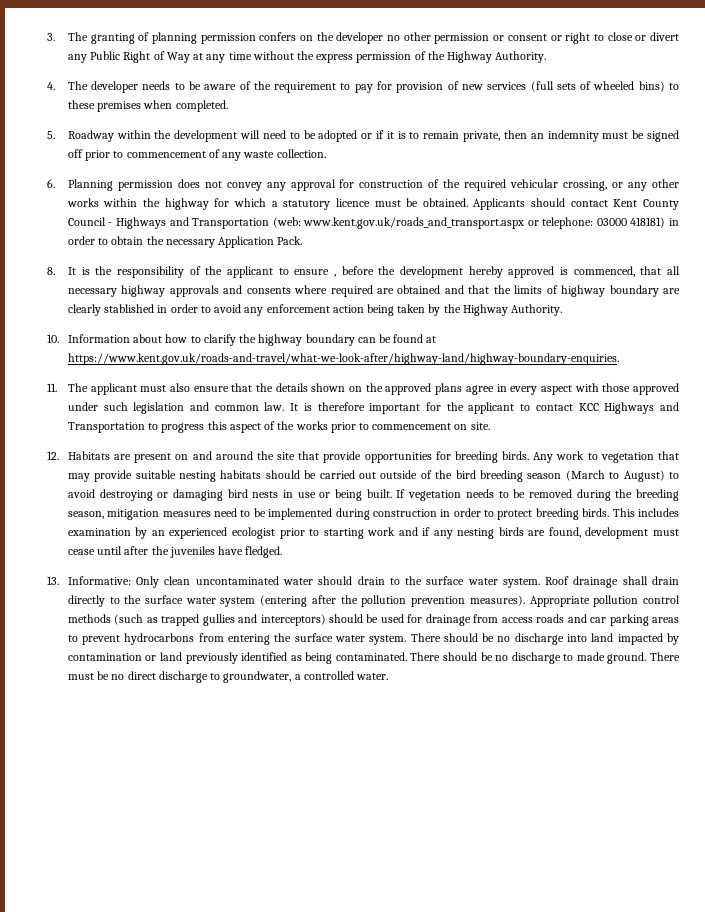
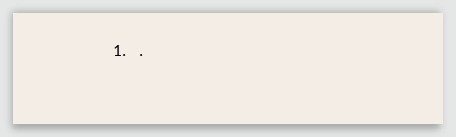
- 3. The granting of planning permission confers on the developer no other permission or consent or right to close or divert any Public Right of Way at any time without the express permission of the Highway Authority.
- 4. The developer needs to be aware of the requirement to pay for provision of new services (full sets of wheeled bins) to these premises when completed.
- 5. Roadway within the development will need to be adopted or if it is to remain private, then an indemnity must be signed off prior to commencement of any waste collection.
- 6. Planning permission does not convey any approval for construction of the required vehicular crossing, or any other works within the highway for which a statutory licence must be obtained. Applicants should contact Kent County Council - Highways and Transportation (web: www.kent.gov.uk/roads_and_transport.aspx or telephone: 03000 418181) in order to obtain the necessary Application Pack.
- 8. It is the responsibility of the applicant to ensure , before the development hereby approved is commenced, that all necessary highway approvals and consents where required are obtained and that the limits of highway boundary are clearly stablished in order to avoid any enforcement action being taken by the Highway Authority.
- 10. Information about how to clarify the highway boundary can be found at https://www.kent.gov.uk/roads-and-travel/what-we-look-after/highway-land/highway-boundary-enquiries.
- 11. The applicant must also ensure that the details shown on the approved plans agree in every aspect with those approved under such legislation and common law. It is therefore important for the applicant to contact KCC Highways and Transportation to progress this aspect of the works prior to commencement on site.
- 12. Habitats are present on and around the site that provide opportunities for breeding birds. Any work to vegetation that may provide suitable nesting habitats should be carried out outside of the bird breeding season (March to August) to avoid destroying or damaging bird nests in use or being built. If vegetation needs to be removed during the breeding season, mitigation measures need to be implemented during construction in order to protect breeding birds. This includes examination by an experienced ecologist prior to starting work and if any nesting birds are found, development must cease until after the juveniles have fledged.
- 13. Informative: Only clean uncontaminated water should drain to the surface water system. Roof drainage shall drain directly to the surface water system (entering after the pollution prevention measures). Appropriate pollution control methods (such as trapped gullies and interceptors) should be used for drainage from access roads and car parking areas to prevent hydrocarbons from entering the surface water system. There should be no discharge into land impacted by contamination or land previously identified as being contaminated. There should be no discharge to made ground. There must be no direct discharge to groundwater, a controlled water.
+ 1. .

